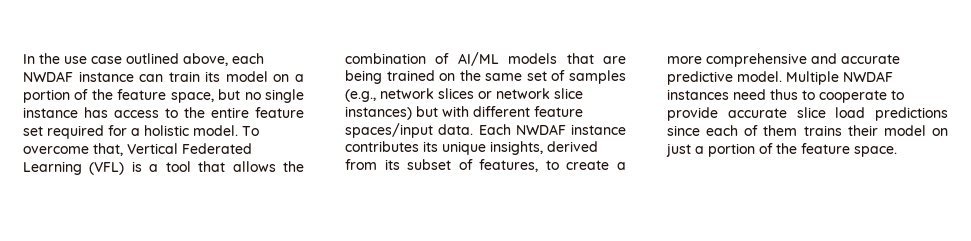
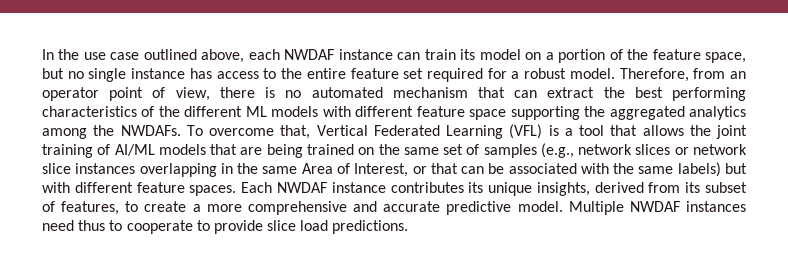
- In the use case outlined above, each NWDAF instance can train its model on a portion of the feature space, but no single instance has access to the entire feature set required for a holistic model.
+ In the use case outlined above, each NWDAF instance can train its model on a portion of the feature space, but no single instance has access to the entire feature set required for a robust model. Therefore, from an operator point of view, there is no automated mechanism that can extract the best performing characteristics of the different ML models with different feature space supporting the aggregated analytics among the NWDAFs.
- To overcome that, Vertical Federated Learning (VFL) is a tool that allows the combination of AI/ML models that are being trained on the same set of samples (e.g., network slices or network slice instances) but with different feature spaces/input data.
+ To overcome that, Vertical Federated Learning (VFL) is a tool that allows the joint training of AI/ML models that are being trained on the same set of samples (e.g., network slices or network slice instances overlapping in the same Area of Interest, or that can be associated with the same labels) but with different feature spaces.
- Multiple NWDAF instances need thus to cooperate to provide accurate slice load predictions since each of them trains their model on just a portion of the feature space.
+ Multiple NWDAF instances need thus to cooperate to provide slice load predictions.

